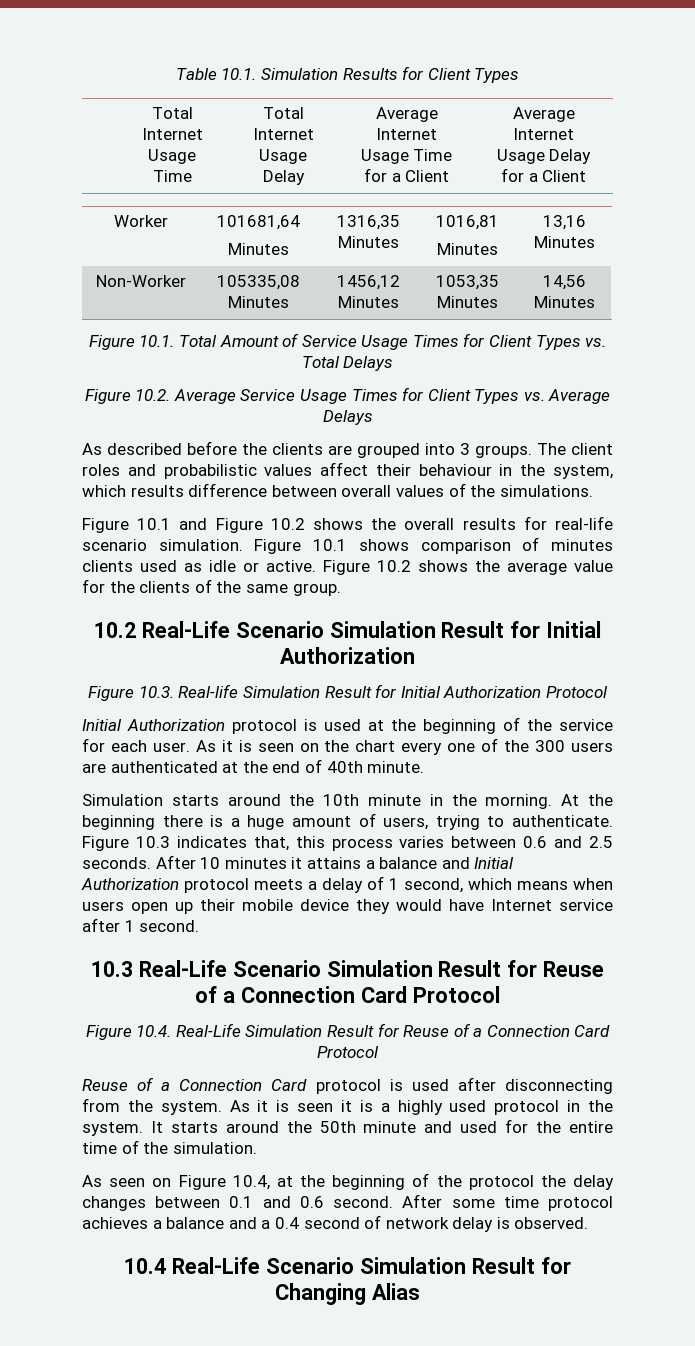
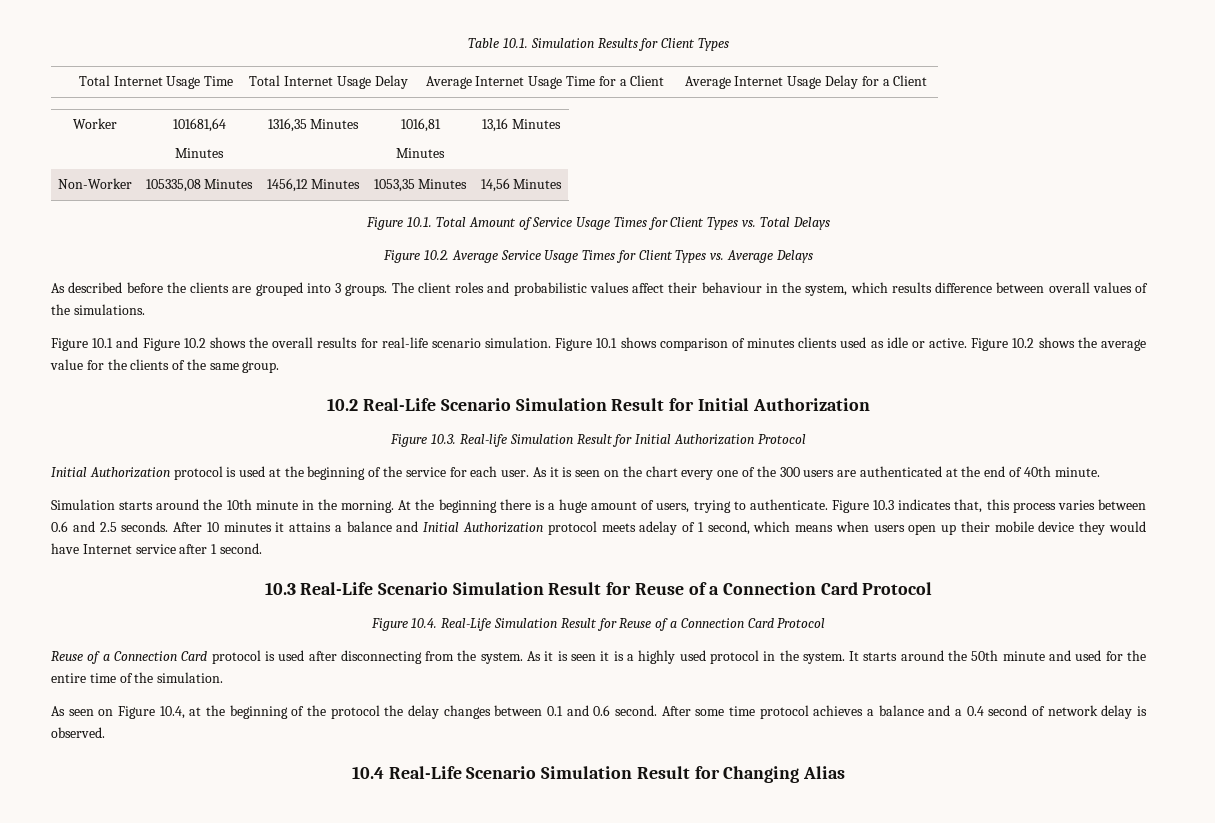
- After 10 minutes it attains a balance and Initial Authorization protocol meets a delay of 1 second, which means when users open up their mobile device they would have Internet service after 1 second.
+ After 10 minutes it attains a balance and Initial Authorization protocol meets adelay of 1 second, which means when users open up their mobile device they would have Internet service after 1 second.

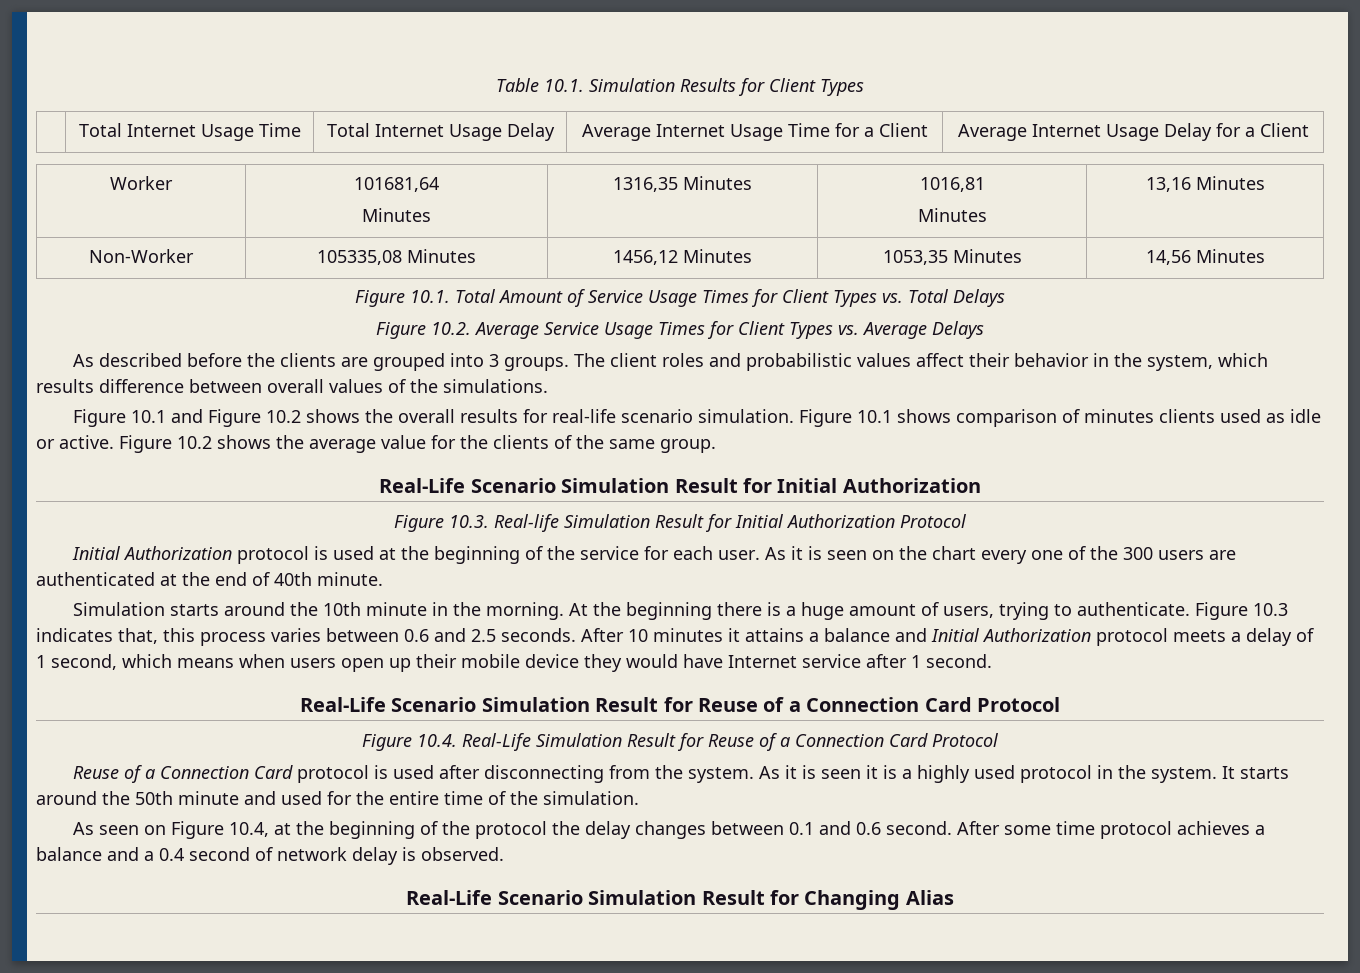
- The client roles and probabilistic values affect their behaviour in the system, which results difference between overall values of the simulations.
+ The client roles and probabilistic values affect their behavior in the system, which results difference between overall values of the simulations.
- 10.2 Real-Life Scenario Simulation Result for Initial Authorization
+ Real-Life Scenario Simulation Result for Initial Authorization
- After 10 minutes it attains a balance and Initial Authorization protocol meets adelay of 1 second, which means when users open up their mobile device they would have Internet service after 1 second.
+ After 10 minutes it attains a balance and Initial Authorization protocol meets a delay of 1 second, which means when users open up their mobile device they would have Internet service after 1 second.
- 10.3 Real-Life Scenario Simulation Result for Reuse of a Connection Card Protocol
+ Real-Life Scenario Simulation Result for Reuse of a Connection Card Protocol
- 10.4 Real-Life Scenario Simulation Result for Changing Alias
+ Real-Life Scenario Simulation Result for Changing Alias

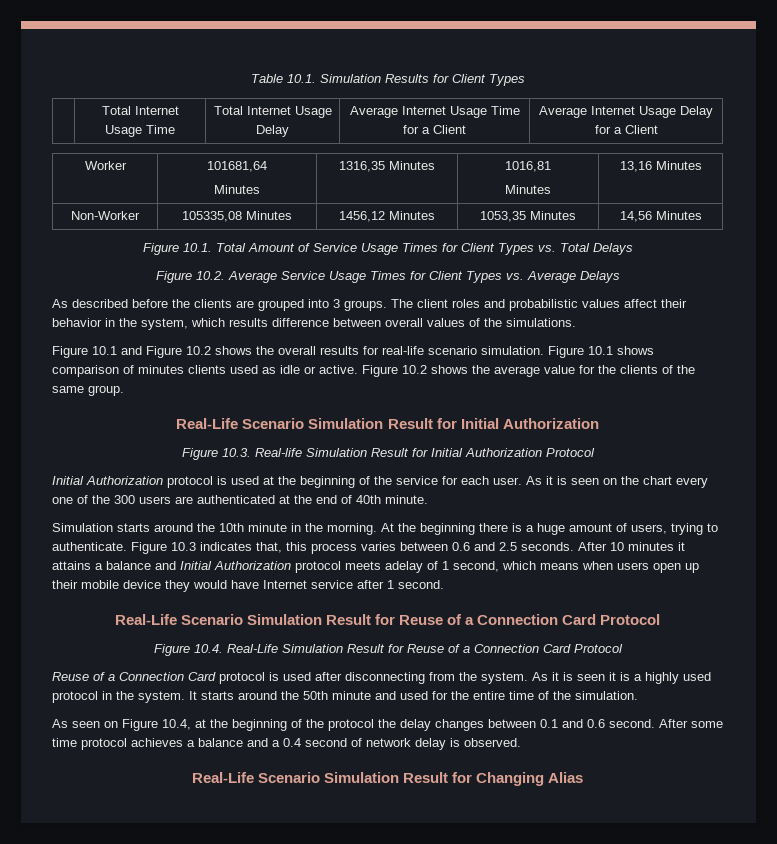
- After 10 minutes it attains a balance and Initial Authorization protocol meets a delay of 1 second, which means when users open up their mobile device they would have Internet service after 1 second.
+ After 10 minutes it attains a balance and Initial Authorization protocol meets adelay of 1 second, which means when users open up their mobile device they would have Internet service after 1 second.

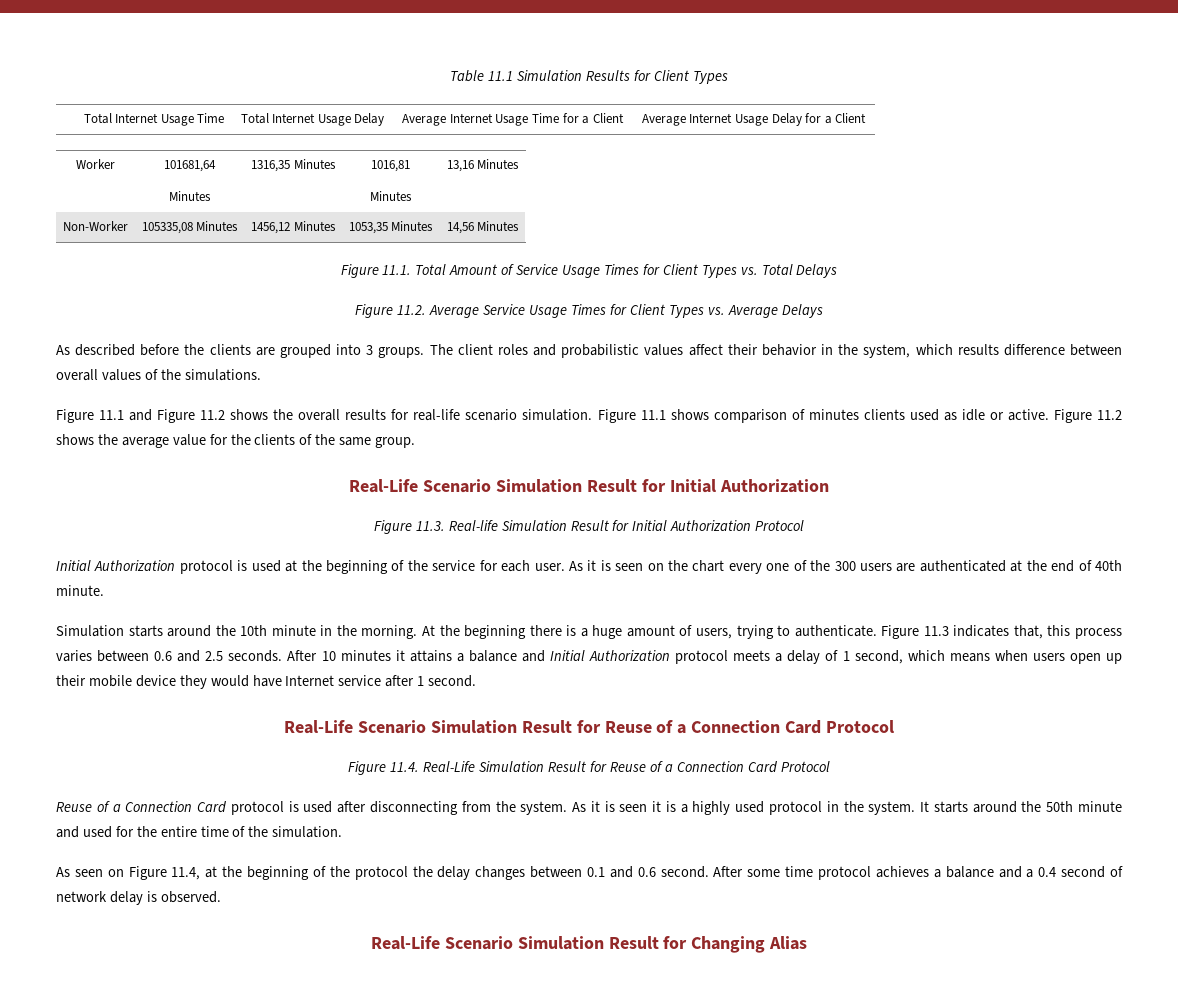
- Table 10.1. Simulation Results for Client Types
+ Table 11.1 Simulation Results for Client Types
- Figure 10.1. Total Amount of Service Usage Times for Client Types vs. Total Delays
+ Figure 11.1. Total Amount of Service Usage Times for Client Types vs. Total Delays
- Figure 10.2. Average Service Usage Times for Client Types vs. Average Delays
+ Figure 11.2. Average Service Usage Times for Client Types vs. Average Delays
- Figure 10.1 and Figure 10.2 shows the overall results for real-life scenario simulation.
+ Figure 11.1 and Figure 11.2 shows the overall results for real-life scenario simulation.
- Figure 10.1 shows comparison of minutes clients used as idle or active.
+ Figure 11.1 shows comparison of minutes clients used as idle or active.
- Figure 10.2 shows the average value for the clients of the same group.
+ Figure 11.2 shows the average value for the clients of the same group.
- Figure 10.3. Real-life Simulation Result for Initial Authorization Protocol
+ Figure 11.3. Real-life Simulation Result for Initial Authorization Protocol
- Figure 10.3 indicates that, this process varies between 0.6 and 2.5 seconds.
+ Figure 11.3 indicates that, this process varies between 0.6 and 2.5 seconds.
- After 10 minutes it attains a balance and Initial Authorization protocol meets adelay of 1 second, which means when users open up their mobile device they would have Internet service after 1 second.
+ After 10 minutes it attains a balance and Initial Authorization protocol meets a delay of 1 second, which means when users open up their mobile device they would have Internet service after 1 second.
- Figure 10.4. Real-Life Simulation Result for Reuse of a Connection Card Protocol
+ Figure 11.4. Real-Life Simulation Result for Reuse of a Connection Card Protocol
- As seen on Figure 10.4, at the beginning of the protocol the delay changes between 0.1 and 0.6 second.
+ As seen on Figure 11.4, at the beginning of the protocol the delay changes between 0.1 and 0.6 second.

